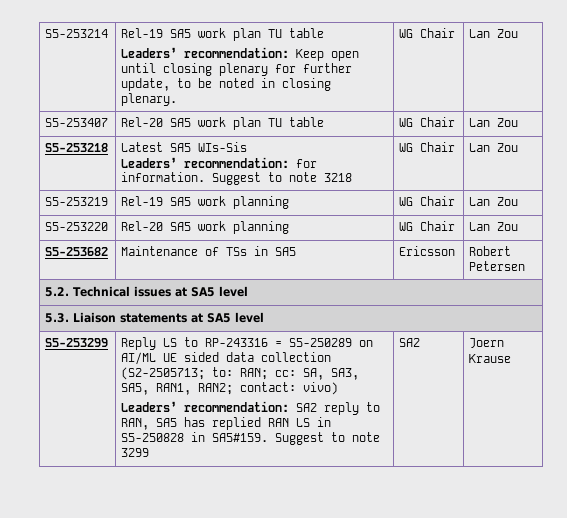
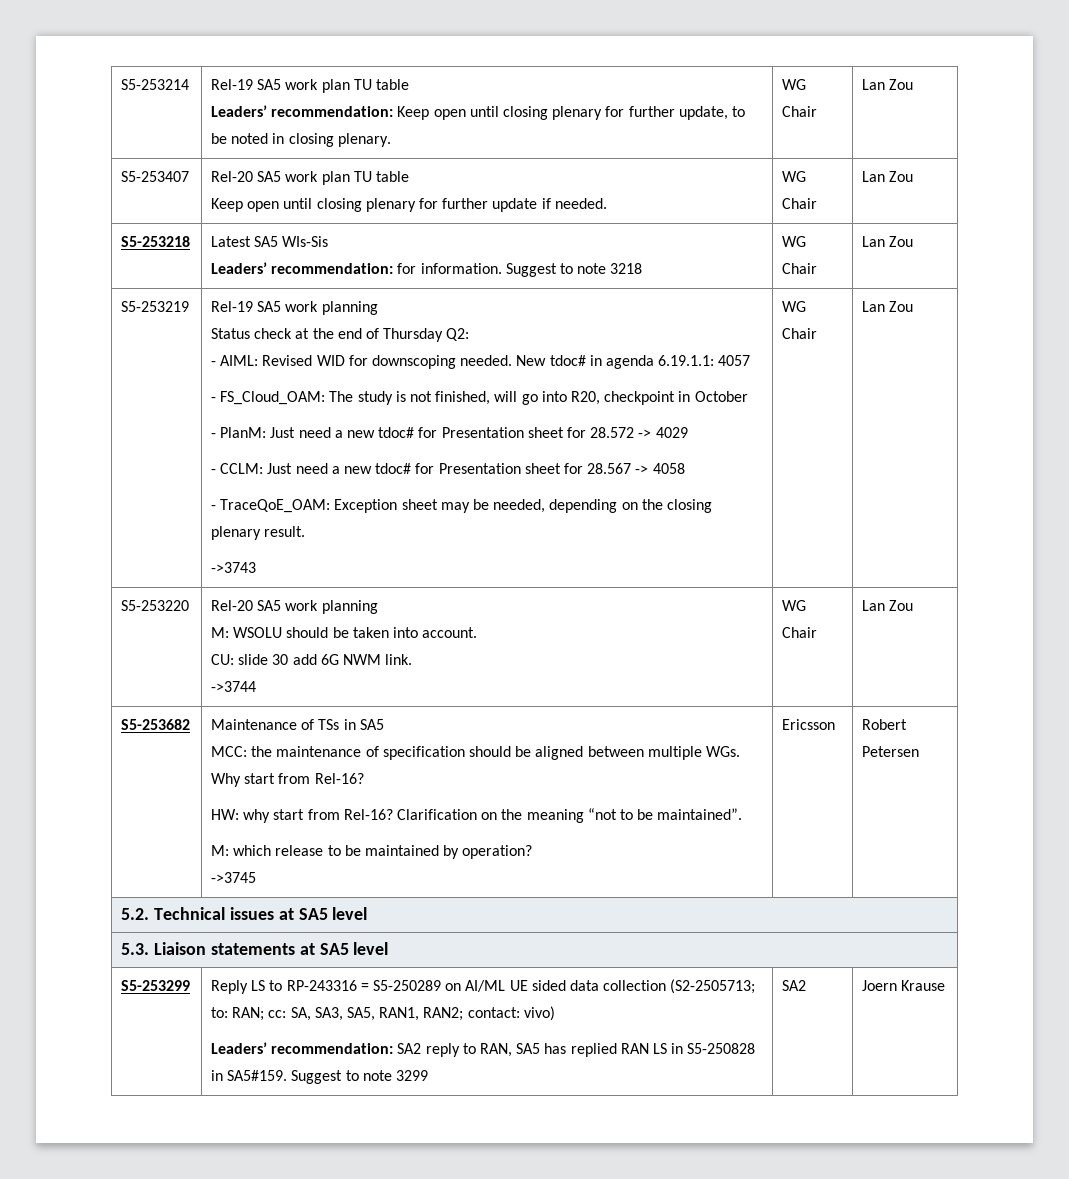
- S5-253407 | Rel-20 SA5 work plan TU table | WG Chair | Lan Zou
+ S5-253407 | Rel-20 SA5 work plan TU table
+ Keep open until closing plenary for further update if needed. | WG Chair | Lan Zou
+ Status check at the end of Thursday Q2:
+ - AIML: Revised WID for downscoping needed. New tdoc# in agenda 6.19.1.1: 4057
+ - FS_Cloud_OAM: The study is not finished, will go into R20, checkpoint in October
+ - PlanM: Just need a new tdoc# for Presentation sheet for 28.572 -> 4029
+ - CCLM: Just need a new tdoc# for Presentation sheet for 28.567 -> 4058
+ - TraceQoE_OAM: Exception sheet may be needed, depending on the closing plenary result.
+ ->3743
- S5-253220 | Rel-20 SA5 work planning | WG Chair | Lan Zou
+ S5-253220 | Rel-20 SA5 work planning
+ M: WSOLU should be taken into account.
+ CU: slide 30 add 6G NWM link.
+ ->3744 | WG Chair | Lan Zou
+ MCC: the maintenance of specification should be aligned between multiple WGs. Why start from Rel-16?
+ HW: why start from Rel-16? Clarification on the meaning “not to be maintained”.
+ M: which release to be maintained by operation?
+ ->3745

